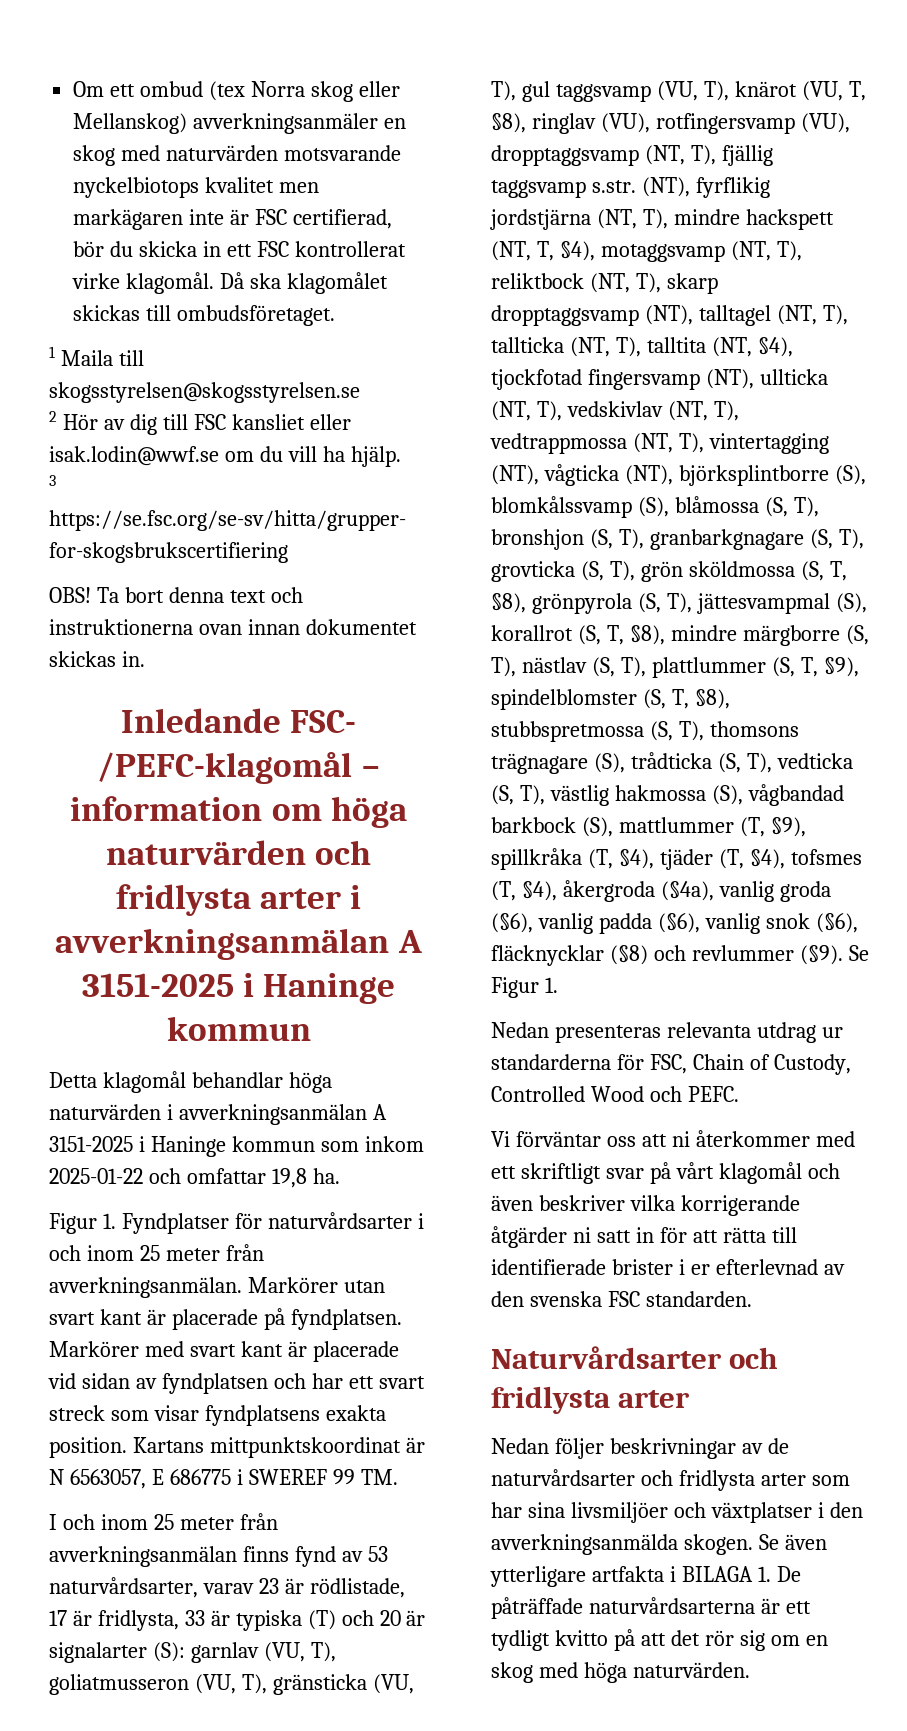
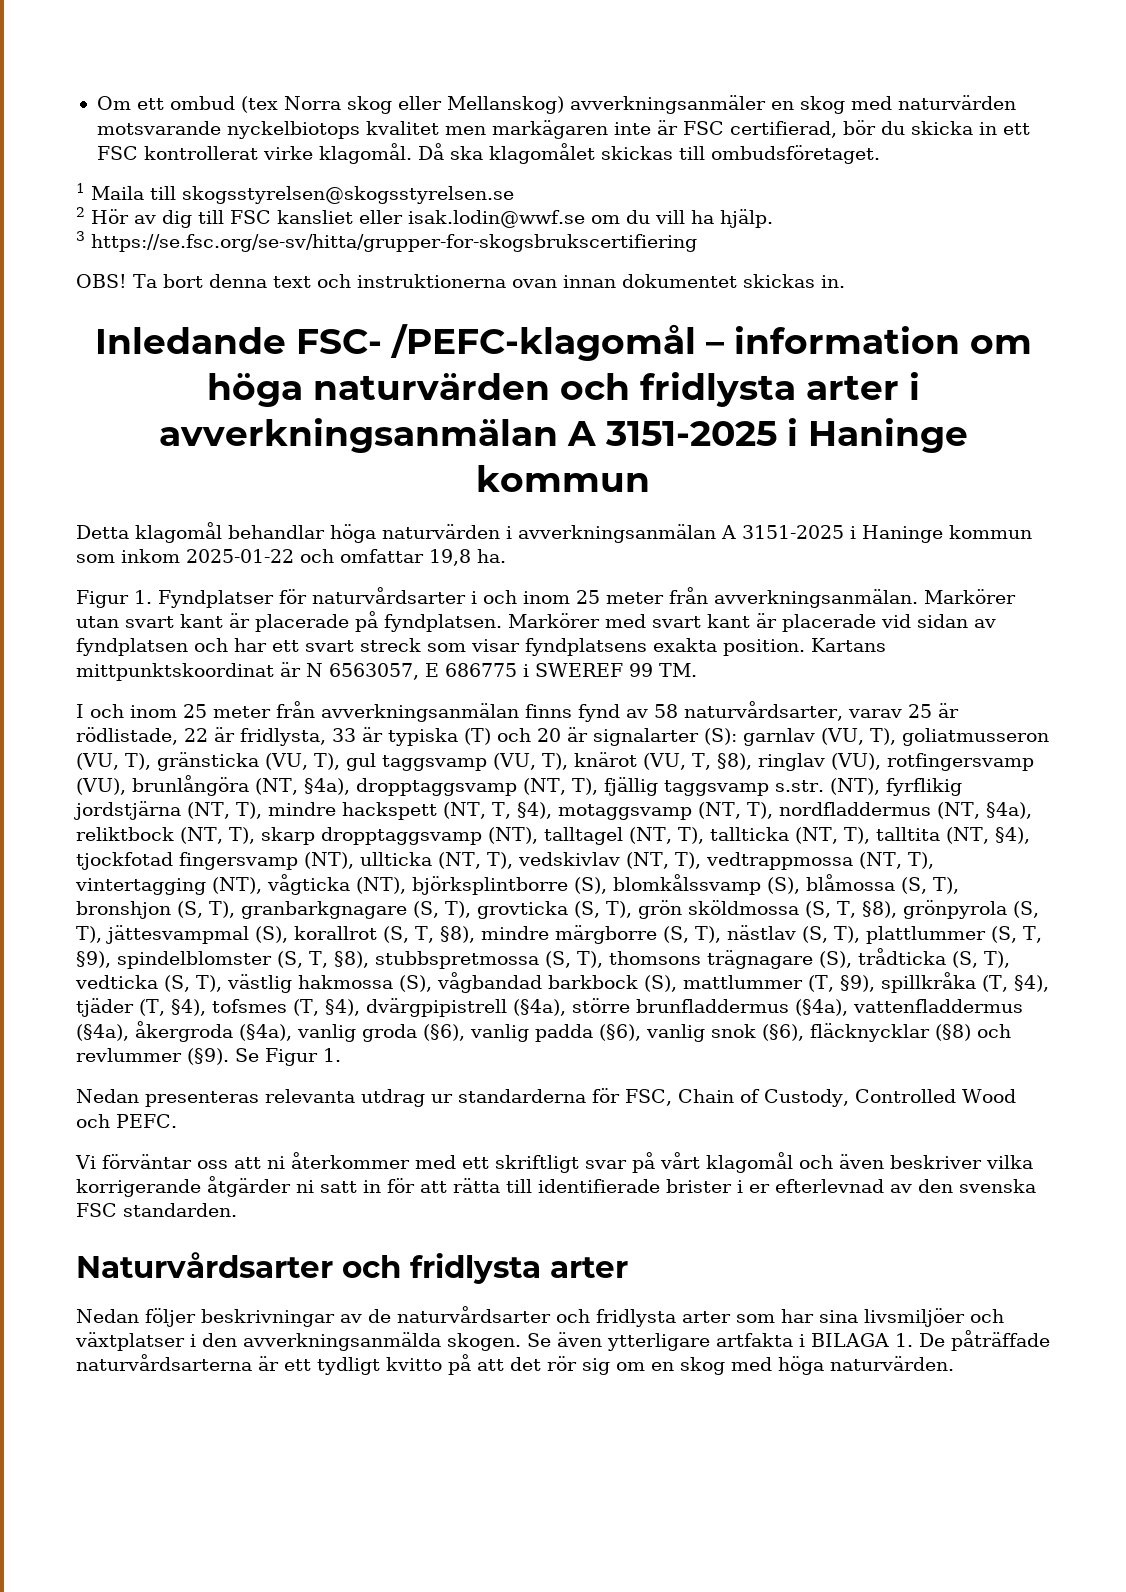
- I och inom 25 meter från avverkningsanmälan finns fynd av 53 naturvårdsarter, varav 23 är rödlistade, 17 är fridlysta, 33 är typiska (T) och 20 är signalarter (S):
+ I och inom 25 meter från avverkningsanmälan finns fynd av 58 naturvårdsarter, varav 25 är rödlistade, 22 är fridlysta, 33 är typiska (T) och 20 är signalarter (S):
- garnlav (VU, T), goliatmusseron (VU, T), gränsticka (VU, T), gul taggsvamp (VU, T), knärot (VU, T, §8), ringlav (VU), rotfingersvamp (VU), dropptaggsvamp (NT, T), fjällig taggsvamp s.str. (NT), fyrflikig jordstjärna (NT, T), mindre hackspett (NT, T, §4), motaggsvamp (NT, T), reliktbock (NT, T), skarp dropptaggsvamp (NT), talltagel (NT, T), tallticka (NT, T), talltita (NT, §4), tjockfotad fingersvamp (NT), ullticka (NT, T), vedskivlav (NT, T), vedtrappmossa (NT, T), vintertagging (NT), vågticka (NT), björksplintborre (S), blomkålssvamp (S), blåmossa (S, T), bronshjon (S, T), granbarkgnagare (S, T), grovticka (S, T), grön sköldmossa (S, T, §8), grönpyrola (S, T), jättesvampmal (S), korallrot (S, T, §8), mindre märgborre (S, T), nästlav (S, T), plattlummer (S, T, §9), spindelblomster (S, T, §8), stubbspretmossa (S, T), thomsons trägnagare (S), trådticka (S, T), vedticka (S, T), västlig hakmossa (S), vågbandad barkbock (S), mattlummer (T, §9), spillkråka (T, §4), tjäder (T, §4), tofsmes (T, §4), åkergroda (§4a), vanlig groda (§6), vanlig padda (§6), vanlig snok (§6), fläcknycklar (§8) och revlummer (§9).
+ garnlav (VU, T), goliatmusseron (VU, T), gränsticka (VU, T), gul taggsvamp (VU, T), knärot (VU, T, §8), ringlav (VU), rotfingersvamp (VU), brunlångöra (NT, §4a), dropptaggsvamp (NT, T), fjällig taggsvamp s.str. (NT), fyrflikig jordstjärna (NT, T), mindre hackspett (NT, T, §4), motaggsvamp (NT, T), nordfladdermus (NT, §4a), reliktbock (NT, T), skarp dropptaggsvamp (NT), talltagel (NT, T), tallticka (NT, T), talltita (NT, §4), tjockfotad fingersvamp (NT), ullticka (NT, T), vedskivlav (NT, T), vedtrappmossa (NT, T), vintertagging (NT), vågticka (NT), björksplintborre (S), blomkålssvamp (S), blåmossa (S, T), bronshjon (S, T), granbarkgnagare (S, T), grovticka (S, T), grön sköldmossa (S, T, §8), grönpyrola (S, T), jättesvampmal (S), korallrot (S, T, §8), mindre märgborre (S, T), nästlav (S, T), plattlummer (S, T, §9), spindelblomster (S, T, §8), stubbspretmossa (S, T), thomsons trägnagare (S), trådticka (S, T), vedticka (S, T), västlig hakmossa (S), vågbandad barkbock (S), mattlummer (T, §9), spillkråka (T, §4), tjäder (T, §4), tofsmes (T, §4), dvärgpipistrell (§4a), större brunfladdermus (§4a), vattenfladdermus (§4a), åkergroda (§4a), vanlig groda (§6), vanlig padda (§6), vanlig snok (§6), fläcknycklar (§8) och revlummer (§9).

